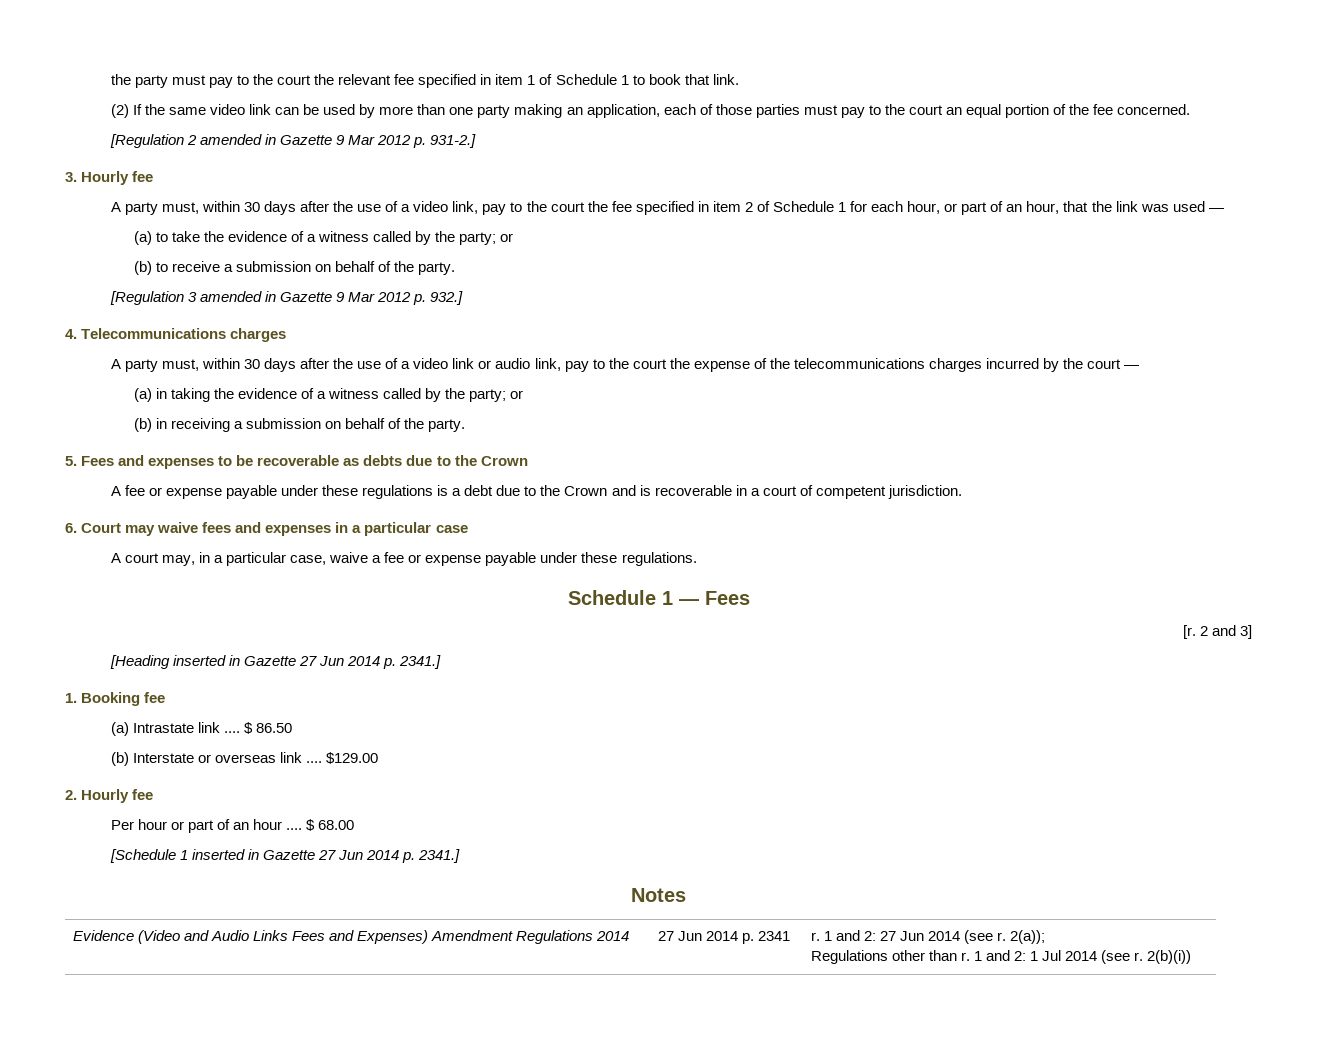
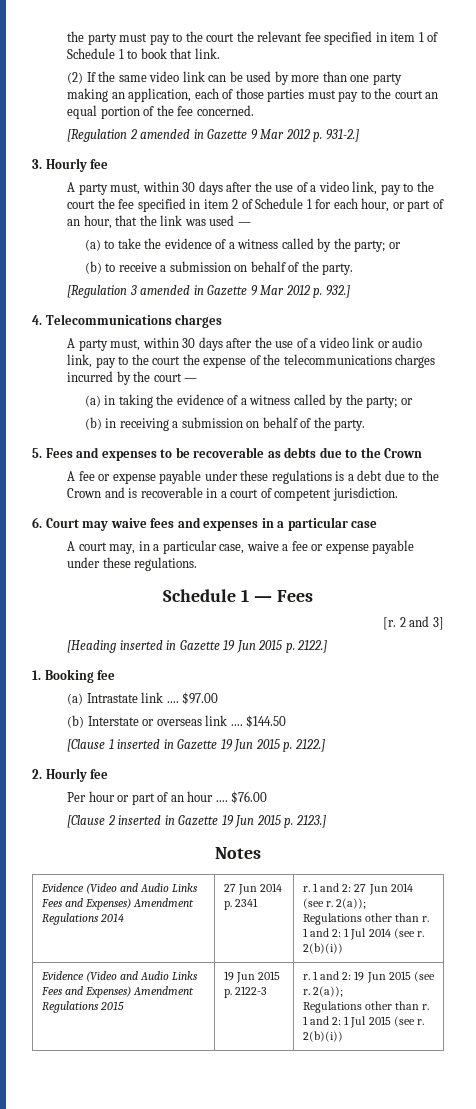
- [Heading inserted in Gazette 27 Jun 2014 p. 2341.]
+ [Heading inserted in Gazette 19 Jun 2015 p. 2122.]
- $ 86.50
+ $97.00
- $129.00
+ $144.50
+ [Clause 1 inserted in Gazette 19 Jun 2015 p. 2122.]
- $ 68.00
- [Schedule 1 inserted in Gazette 27 Jun 2014 p. 2341.]
+ $76.00
+ [Clause 2 inserted in Gazette 19 Jun 2015 p. 2123.]
+ Evidence (Video and Audio Links Fees and Expenses) Amendment Regulations 2015 | 19 Jun 2015 p. 2122-3 | r. 1 and 2: 19 Jun 2015 (see r. 2(a));
+ Regulations other than r. 1 and 2: 1 Jul 2015 (see r. 2(b)(i))

